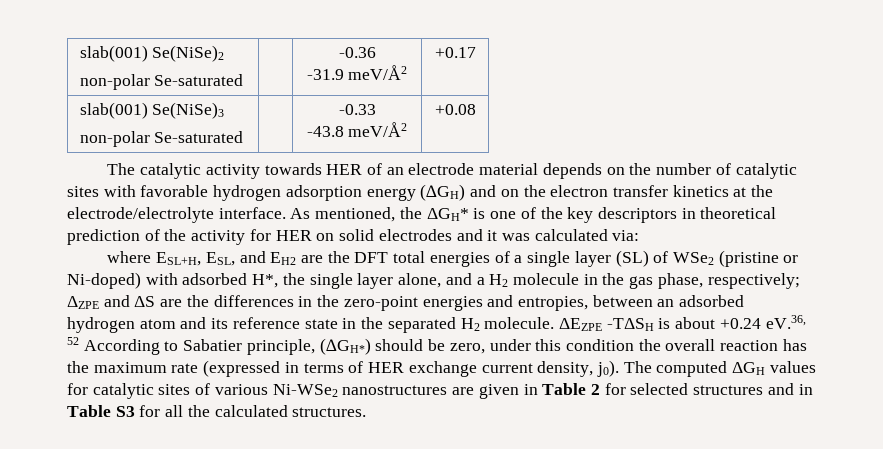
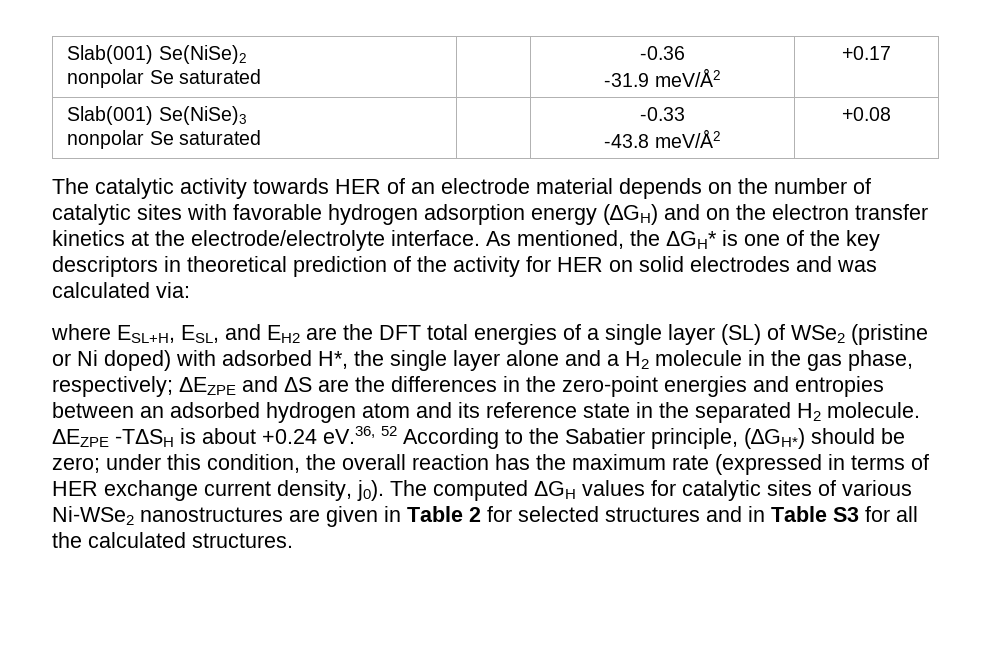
- slab(001) Se(NiSe)2
- non-polar Se-saturated | | -0.36
+ Slab(001) Se(NiSe)2
+ nonpolar Se saturated | | -0.36
- slab(001) Se(NiSe)3
- non-polar Se-saturated | | -0.33
+ Slab(001) Se(NiSe)3
+ nonpolar Se saturated | | -0.33
- As mentioned, the ΔGH* is one of the key descriptors in theoretical prediction of the activity for HER on solid electrodes and it was calculated via:
+ As mentioned, the ΔGH* is one of the key descriptors in theoretical prediction of the activity for HER on solid electrodes and was calculated via:
- where ESL+H, ESL, and EH2 are the DFT total energies of a single layer (SL) of WSe2 (pristine or Ni-doped) with adsorbed H*, the single layer alone, and a H2 molecule in the gas phase, respectively; ΔZPE and ΔS are the differences in the zero-point energies and entropies, between an adsorbed hydrogen atom and its reference state in the separated H2 molecule.
+ where ESL+H, ESL, and EH2 are the DFT total energies of a single layer (SL) of WSe2 (pristine or Ni doped) with adsorbed H*, the single layer alone and a H2 molecule in the gas phase, respectively; ΔEZPE and ΔS are the differences in the zero-point energies and entropies between an adsorbed hydrogen atom and its reference state in the separated H2 molecule.
- ΔEZPE -TΔSH is about +0.24 eV.36, 52 According to Sabatier principle, (∆GH*) should be zero, under this condition the overall reaction has the maximum rate (expressed in terms of HER exchange current density, j0).
+ ΔEZPE -TΔSH is about +0.24 eV.36, 52 According to the Sabatier principle, (∆GH*) should be zero; under this condition, the overall reaction has the maximum rate (expressed in terms of HER exchange current density, j0).

